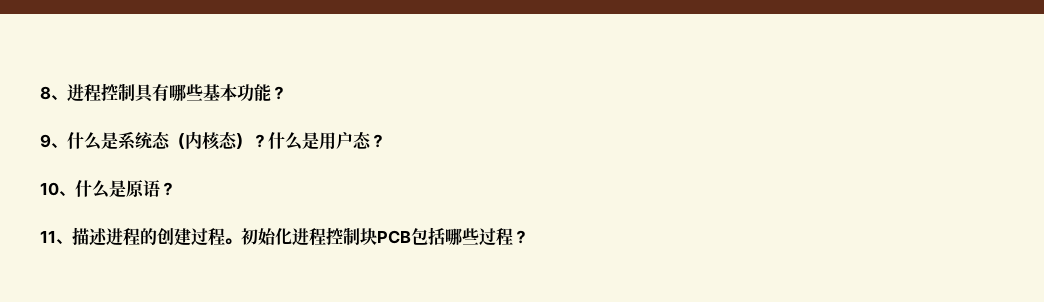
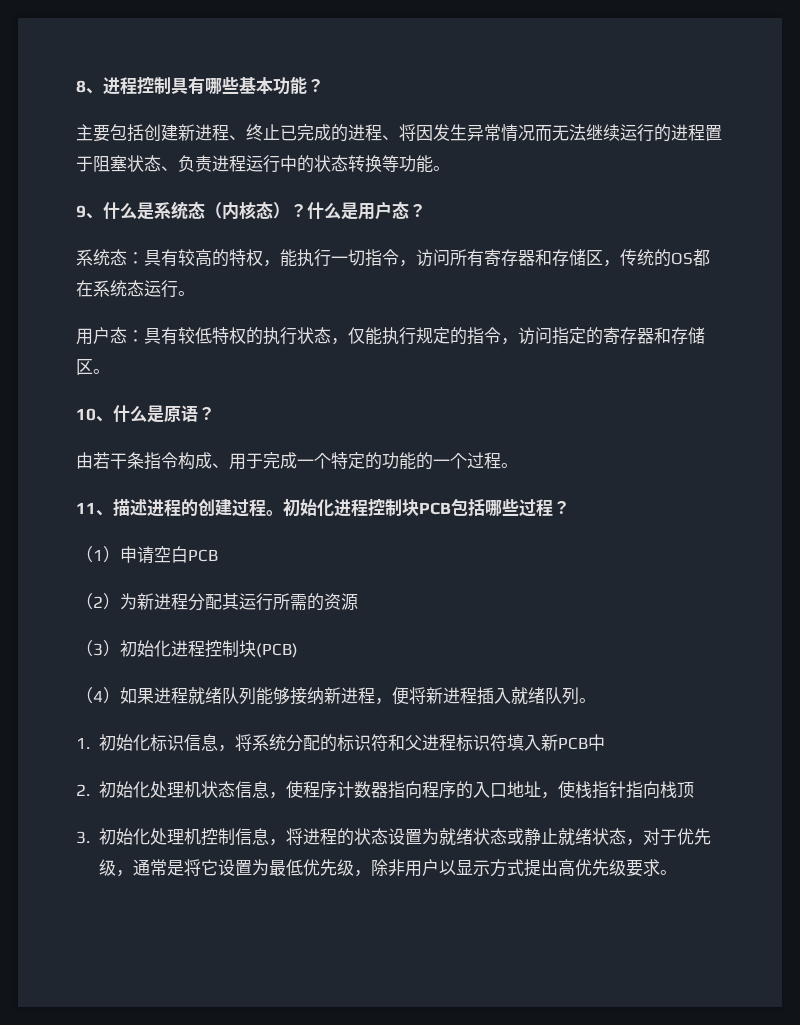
+ 主要包括创建新进程、终止已完成的进程、将因发生异常情况而无法继续运行的进程置于阻塞状态、负责进程运行中的状态转换等功能。
+ 系统态：具有较高的特权，能执行一切指令，访问所有寄存器和存储区，传统的OS都在系统态运行。
+ 用户态：具有较低特权的执行状态，仅能执行规定的指令，访问指定的寄存器和存储区。
+ 由若干条指令构成、用于完成一个特定的功能的一个过程。
+ （1）申请空白PCB
+ （2）为新进程分配其运行所需的资源
+ （3）初始化进程控制块(PCB)
+ （4）如果进程就绪队列能够接纳新进程，便将新进程插入就绪队列。
+ 1.初始化标识信息，将系统分配的标识符和父进程标识符填入新PCB中
+ 2.初始化处理机状态信息，使程序计数器指向程序的入口地址，使栈指针指向栈顶
+ 3.初始化处理机控制信息，将进程的状态设置为就绪状态或静止就绪状态，对于优先级，通常是将它设置为最低优先级，除非用户以显示方式提出高优先级要求。

